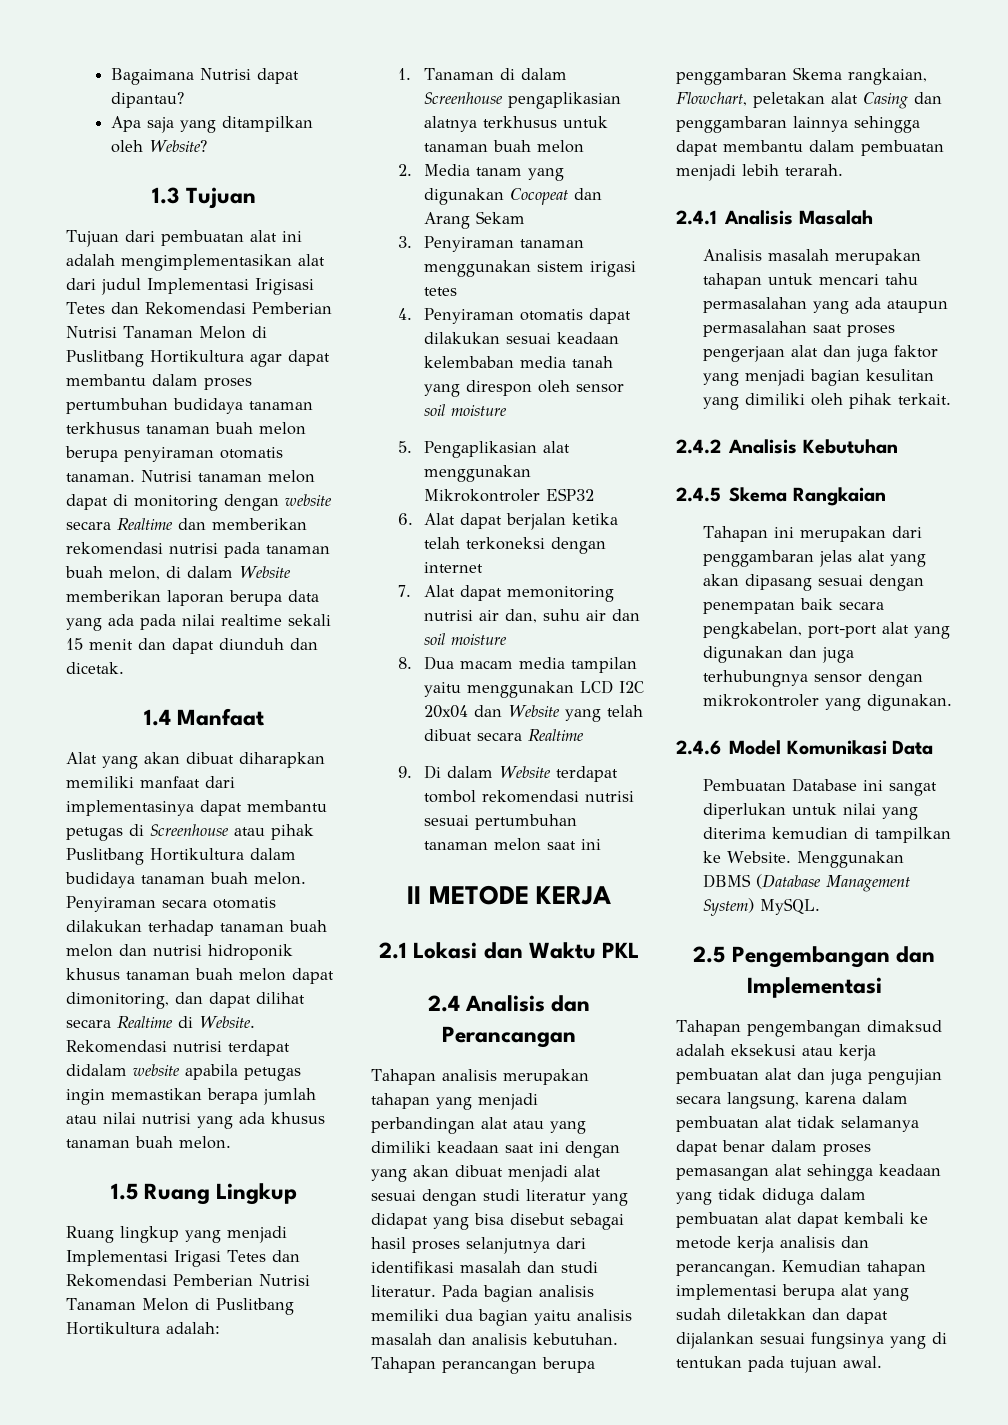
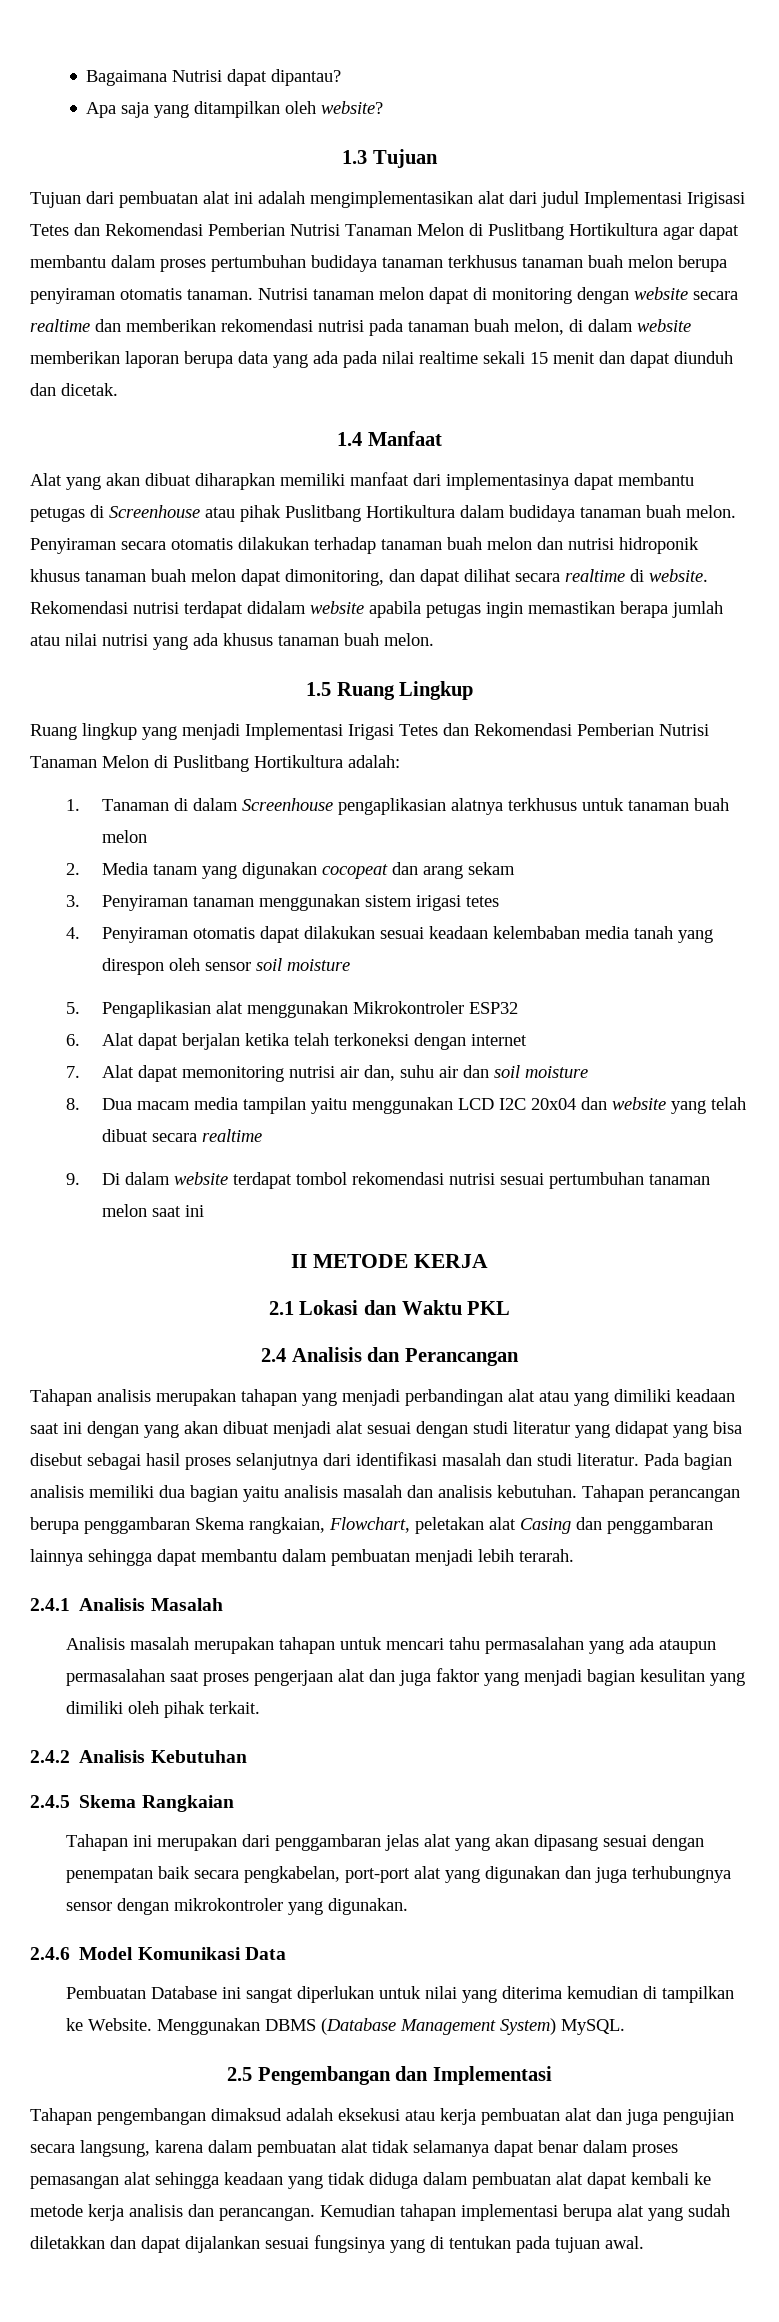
- Apa saja yang ditampilkan oleh Website?
+ Apa saja yang ditampilkan oleh website?
- Nutrisi tanaman melon dapat di monitoring dengan website secara Realtime dan memberikan rekomendasi nutrisi pada tanaman buah melon, di dalam Website memberikan laporan berupa data yang ada pada nilai realtime sekali 15 menit dan dapat diunduh dan dicetak.
+ Nutrisi tanaman melon dapat di monitoring dengan website secara realtime dan memberikan rekomendasi nutrisi pada tanaman buah melon, di dalam website memberikan laporan berupa data yang ada pada nilai realtime sekali 15 menit dan dapat diunduh dan dicetak.
- Penyiraman secara otomatis dilakukan terhadap tanaman buah melon dan nutrisi hidroponik khusus tanaman buah melon dapat dimonitoring, dan dapat dilihat secara Realtime di Website.
+ Penyiraman secara otomatis dilakukan terhadap tanaman buah melon dan nutrisi hidroponik khusus tanaman buah melon dapat dimonitoring, dan dapat dilihat secara realtime di website.
- 2. Media tanam yang digunakan Cocopeat dan Arang Sekam
+ 2. Media tanam yang digunakan cocopeat dan arang sekam
- 8. Dua macam media tampilan yaitu menggunakan LCD I2C 20x04 dan Website yang telah dibuat secara Realtime
+ 8. Dua macam media tampilan yaitu menggunakan LCD I2C 20x04 dan website yang telah dibuat secara realtime
- 9. Di dalam Website terdapat tombol rekomendasi nutrisi sesuai pertumbuhan tanaman melon saat ini
+ 9. Di dalam website terdapat tombol rekomendasi nutrisi sesuai pertumbuhan tanaman melon saat ini

